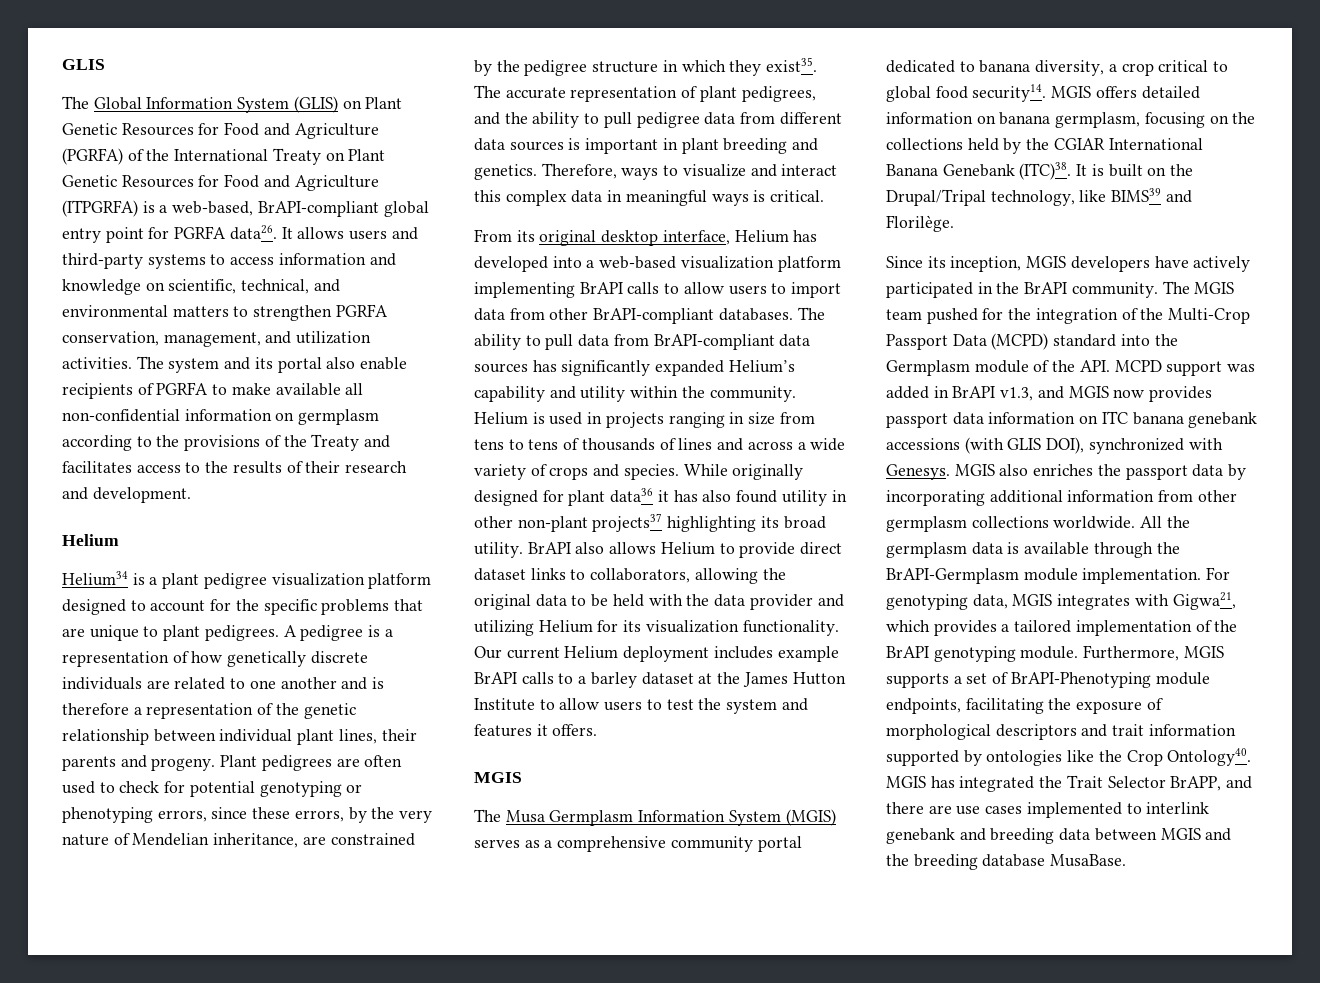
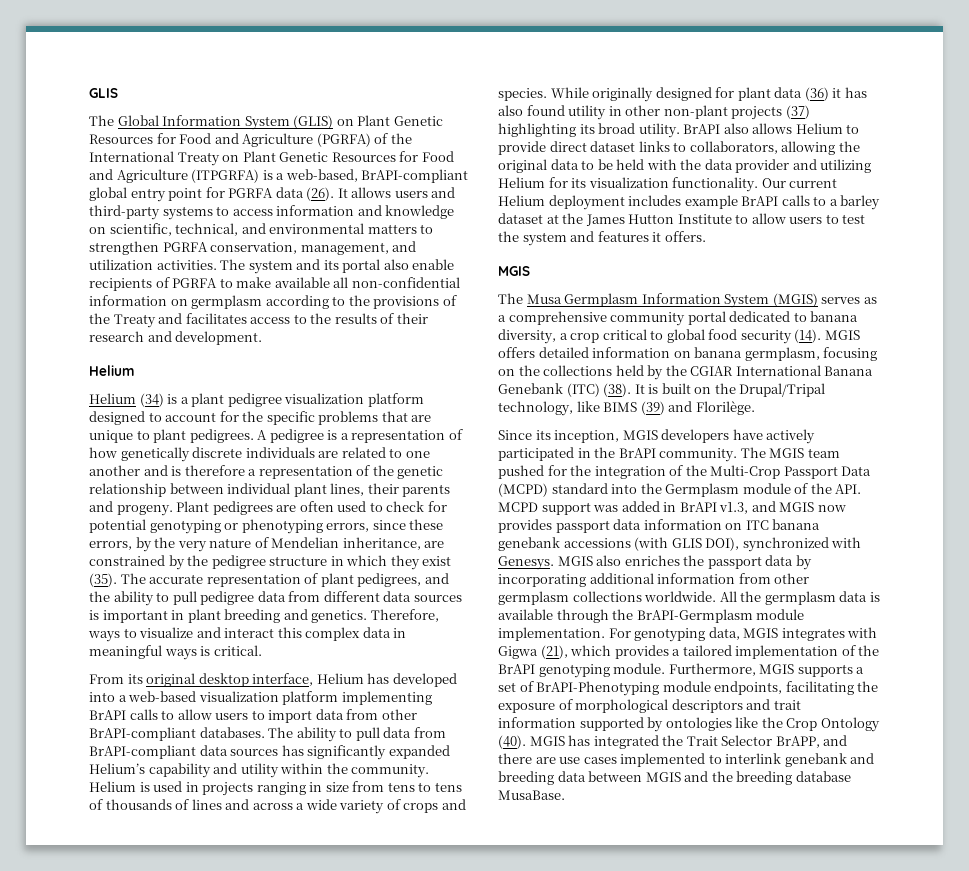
- The Global Information System (GLIS) on Plant Genetic Resources for Food and Agriculture (PGRFA) of the International Treaty on Plant Genetic Resources for Food and Agriculture (ITPGRFA) is a web-based, BrAPI-compliant global entry point for PGRFA data26.
+ The Global Information System (GLIS) on Plant Genetic Resources for Food and Agriculture (PGRFA) of the International Treaty on Plant Genetic Resources for Food and Agriculture (ITPGRFA) is a web-based, BrAPI-compliant global entry point for PGRFA data (26).
- Helium34 is a plant pedigree visualization platform designed to account for the specific problems that are unique to plant pedigrees.
+ Helium (34) is a plant pedigree visualization platform designed to account for the specific problems that are unique to plant pedigrees.
- Plant pedigrees are often used to check for potential genotyping or phenotyping errors, since these errors, by the very nature of Mendelian inheritance, are constrained by the pedigree structure in which they exist35.
+ Plant pedigrees are often used to check for potential genotyping or phenotyping errors, since these errors, by the very nature of Mendelian inheritance, are constrained by the pedigree structure in which they exist (35).
- While originally designed for plant data36 it has also found utility in other non-plant projects37 highlighting its broad utility.
+ While originally designed for plant data (36) it has also found utility in other non-plant projects (37) highlighting its broad utility.
- The Musa Germplasm Information System (MGIS) serves as a comprehensive community portal dedicated to banana diversity, a crop critical to global food security14.
+ The Musa Germplasm Information System (MGIS) serves as a comprehensive community portal dedicated to banana diversity, a crop critical to global food security (14).
- MGIS offers detailed information on banana germplasm, focusing on the collections held by the CGIAR International Banana Genebank (ITC)38.
+ MGIS offers detailed information on banana germplasm, focusing on the collections held by the CGIAR International Banana Genebank (ITC) (38).
- It is built on the Drupal/Tripal technology, like BIMS39 and Florilège.
+ It is built on the Drupal/Tripal technology, like BIMS (39) and Florilège.
- For genotyping data, MGIS integrates with Gigwa21, which provides a tailored implementation of the BrAPI genotyping module.
+ For genotyping data, MGIS integrates with Gigwa (21), which provides a tailored implementation of the BrAPI genotyping module.
- Furthermore, MGIS supports a set of BrAPI-Phenotyping module endpoints, facilitating the exposure of morphological descriptors and trait information supported by ontologies like the Crop Ontology40.
+ Furthermore, MGIS supports a set of BrAPI-Phenotyping module endpoints, facilitating the exposure of morphological descriptors and trait information supported by ontologies like the Crop Ontology (40).

